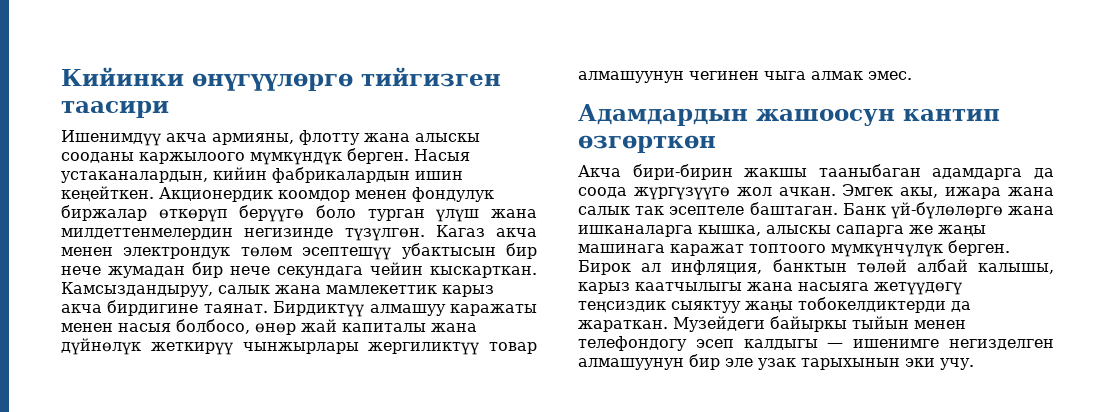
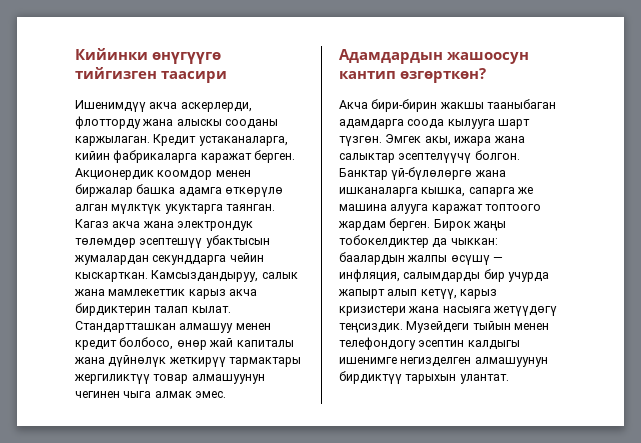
- Кийинки өнүгүүлөргө тийгизген таасири
+ Кийинки өнүгүүгө тийгизген таасири
- Ишенимдүү акча армияны, флотту жана алыскы сооданы каржылоого мүмкүндүк берген. Насыя устаканалардын, кийин фабрикалардын ишин кеңейткен. Акционердик коомдор менен фондулук биржалар өткөрүп берүүгө боло турган үлүш жана милдеттенмелердин негизинде түзүлгөн. Кагаз акча менен электрондук төлөм эсептешүү убактысын бир нече жумадан бир нече секундага чейин кыскарткан.
+ Ишенимдүү акча аскерлерди, флотторду жана алыскы сооданы каржылаган. Кредит устаканаларга, кийин фабрикаларга каражат берген. Акционердик коомдор менен биржалар башка адамга өткөрүлө алган мүлктүк укуктарга таянган. Кагаз акча жана электрондук төлөмдөр эсептешүү убактысын жумалардан секунддарга чейин кыскарткан.
- Камсыздандыруу, салык жана мамлекеттик карыз акча бирдигине таянат. Бирдиктүү алмашуу каражаты менен насыя болбосо, өнөр жай капиталы жана дүйнөлүк жеткирүү чынжырлары жергиликтүү товар алмашуунун чегинен чыга алмак эмес.
+ Камсыздандыруу, салык жана мамлекеттик карыз акча бирдиктерин талап кылат. Стандартташкан алмашуу менен кредит болбосо, өнөр жай капиталы жана дүйнөлүк жеткирүү тармактары жергиликтүү товар алмашуунун чегинен чыга алмак эмес.
- Адамдардын жашоосун кантип өзгөрткөн
+ Адамдардын жашоосун кантип өзгөрткөн?
- Акча бири-бирин жакшы тааныбаган адамдарга да соода жүргүзүүгө жол ачкан. Эмгек акы, ижара жана салык так эсептеле баштаган. Банк үй-бүлөлөргө жана ишканаларга кышка, алыскы сапарга же жаңы машинага каражат топтоого мүмкүнчүлүк берген.
+ Акча бири-бирин жакшы тааныбаган адамдарга соода кылууга шарт түзгөн. Эмгек акы, ижара жана салыктар эсептелүүчү болгон. Банктар үй-бүлөлөргө жана ишканаларга кышка, сапарга же машина алууга каражат топтоого жардам берген.
- Бирок ал инфляция, банктын төлөй албай калышы, карыз каатчылыгы жана насыяга жетүүдөгү теңсиздик сыяктуу жаңы тобокелдиктерди да жараткан. Музейдеги байыркы тыйын менен телефондогу эсеп калдыгы — ишенимге негизделген алмашуунун бир эле узак тарыхынын эки учу.
+ Бирок жаңы тобокелдиктер да чыккан: баалардын жалпы өсүшү — инфляция, салымдарды бир учурда жапырт алып кетүү, карыз кризистери жана насыяга жетүүдөгү теңсиздик. Музейдеги тыйын менен телефондогу эсептин калдыгы ишенимге негизделген алмашуунун бирдиктүү тарыхын улантат.

